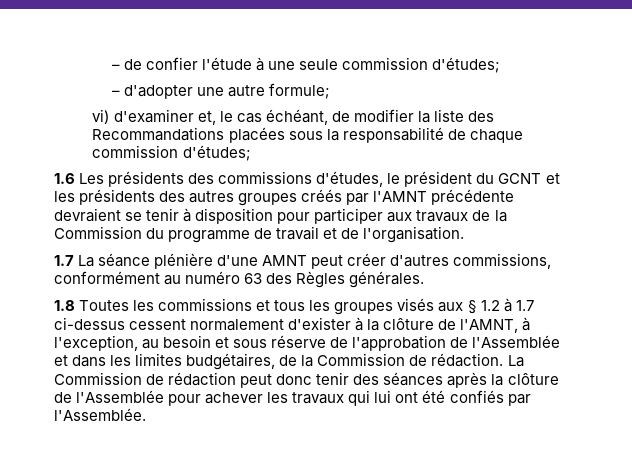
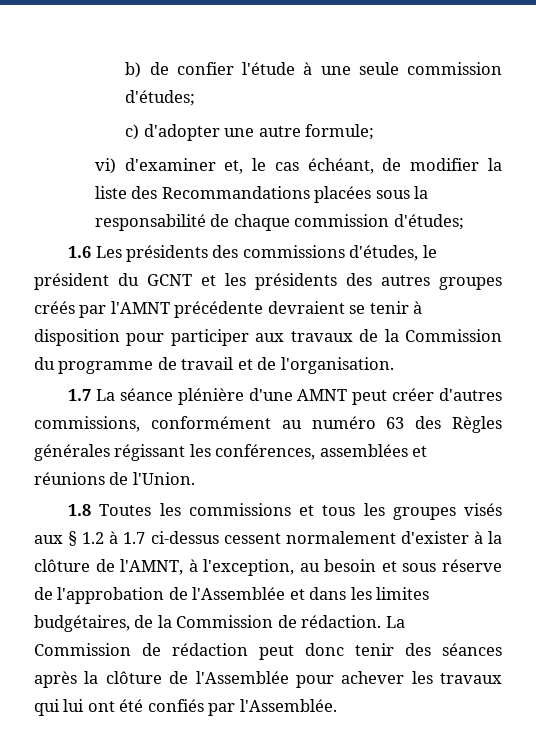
- – de confier l'étude à une seule commission d'études;
+ b) de confier l'étude à une seule commission d'études;
- – d'adopter une autre formule;
+ c) d'adopter une autre formule;
- 1.7 La séance plénière d'une AMNT peut créer d'autres commissions, conformément au numéro 63 des Règles générales.
+ 1.7 La séance plénière d'une AMNT peut créer d'autres commissions, conformément au numéro 63 des Règles générales régissant les conférences, assemblées et réunions de l'Union.

